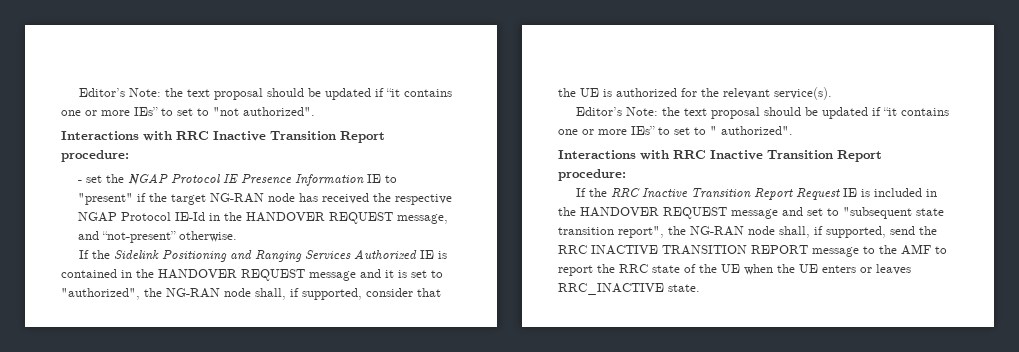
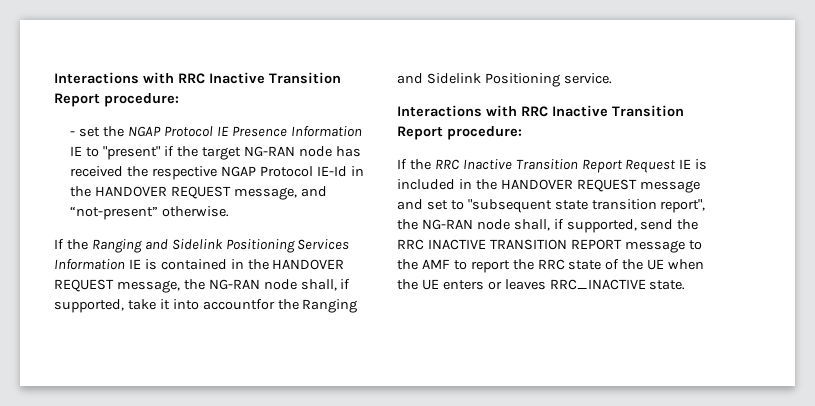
- Editor’s Note: the text proposal should be updated if “it contains one or more IEs” to set to "not authorized".
- If the Sidelink Positioning and Ranging Services Authorized IE is contained in the HANDOVER REQUEST message and it is set to "authorized", the NG-RAN node shall, if supported, consider that the UE is authorized for the relevant service(s).
- Editor’s Note: the text proposal should be updated if “it contains one or more IEs” to set to " authorized".
+ If the Ranging and Sidelink Positioning Services Information IE is contained in the HANDOVER REQUEST message, the NG-RAN node shall, if supported, take it into accountfor the Ranging and Sidelink Positioning service.

